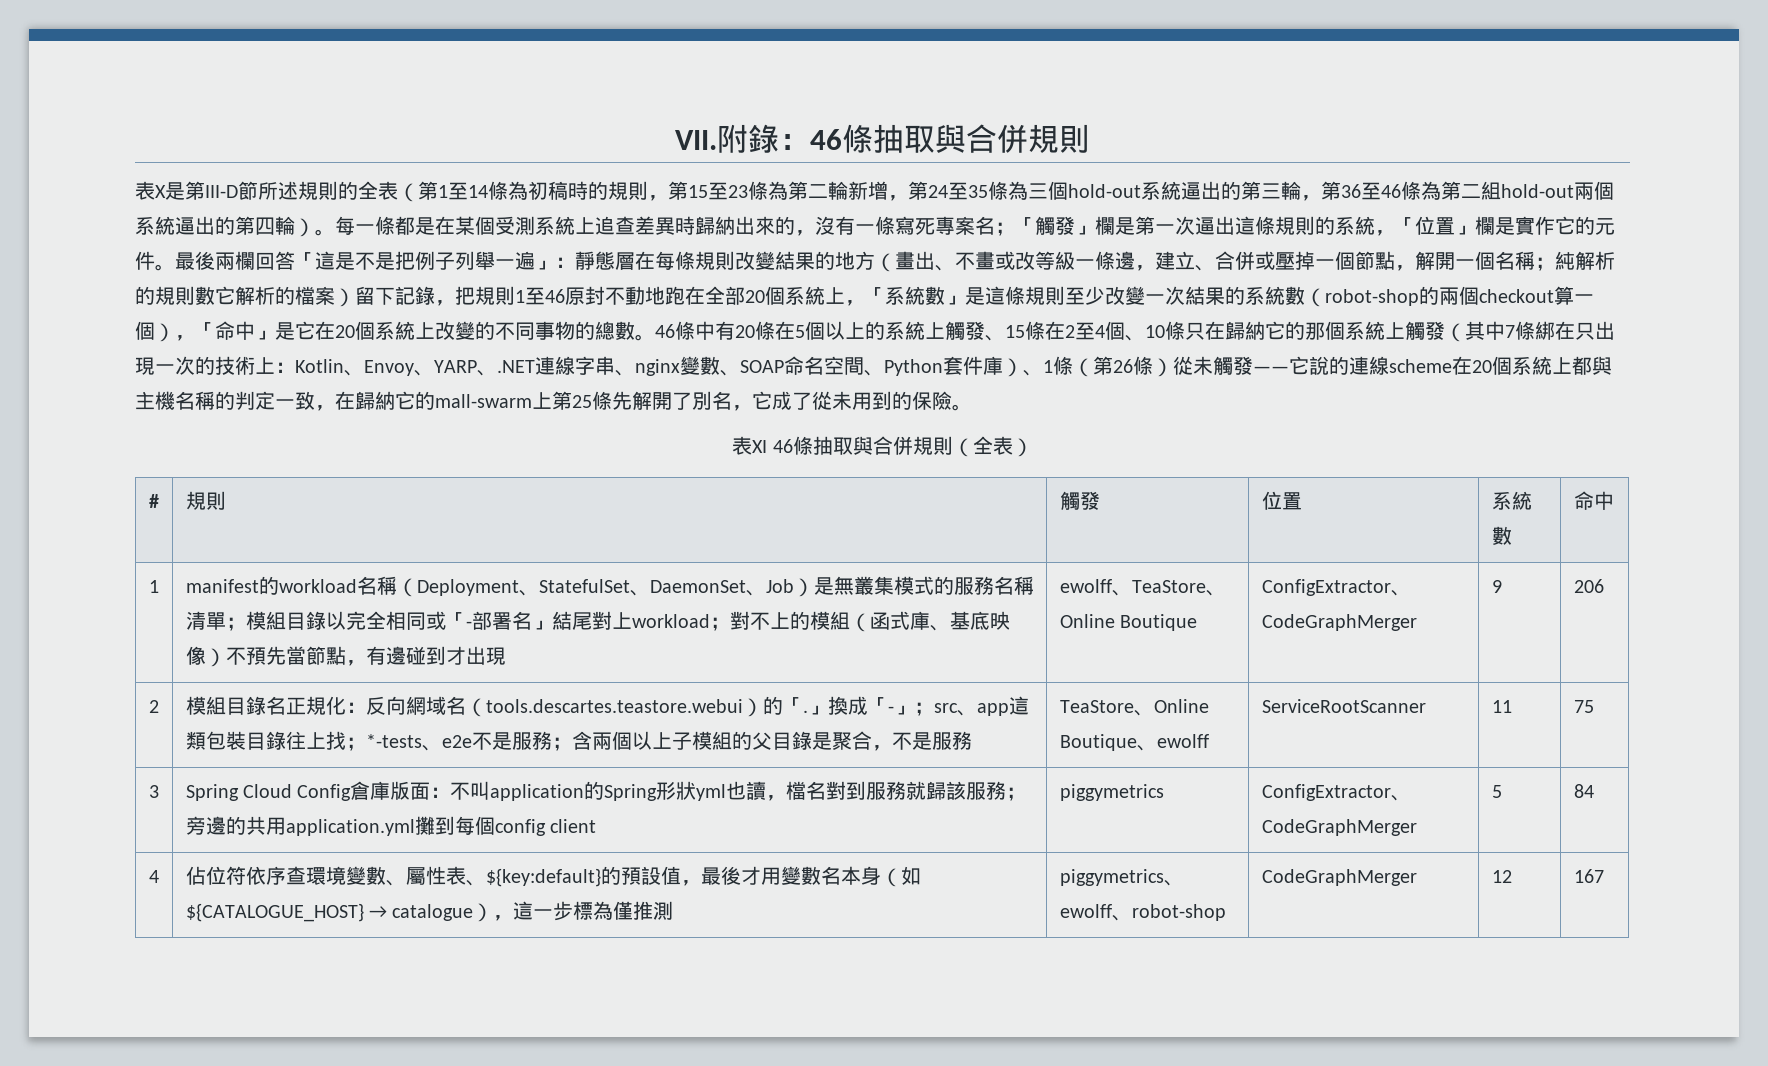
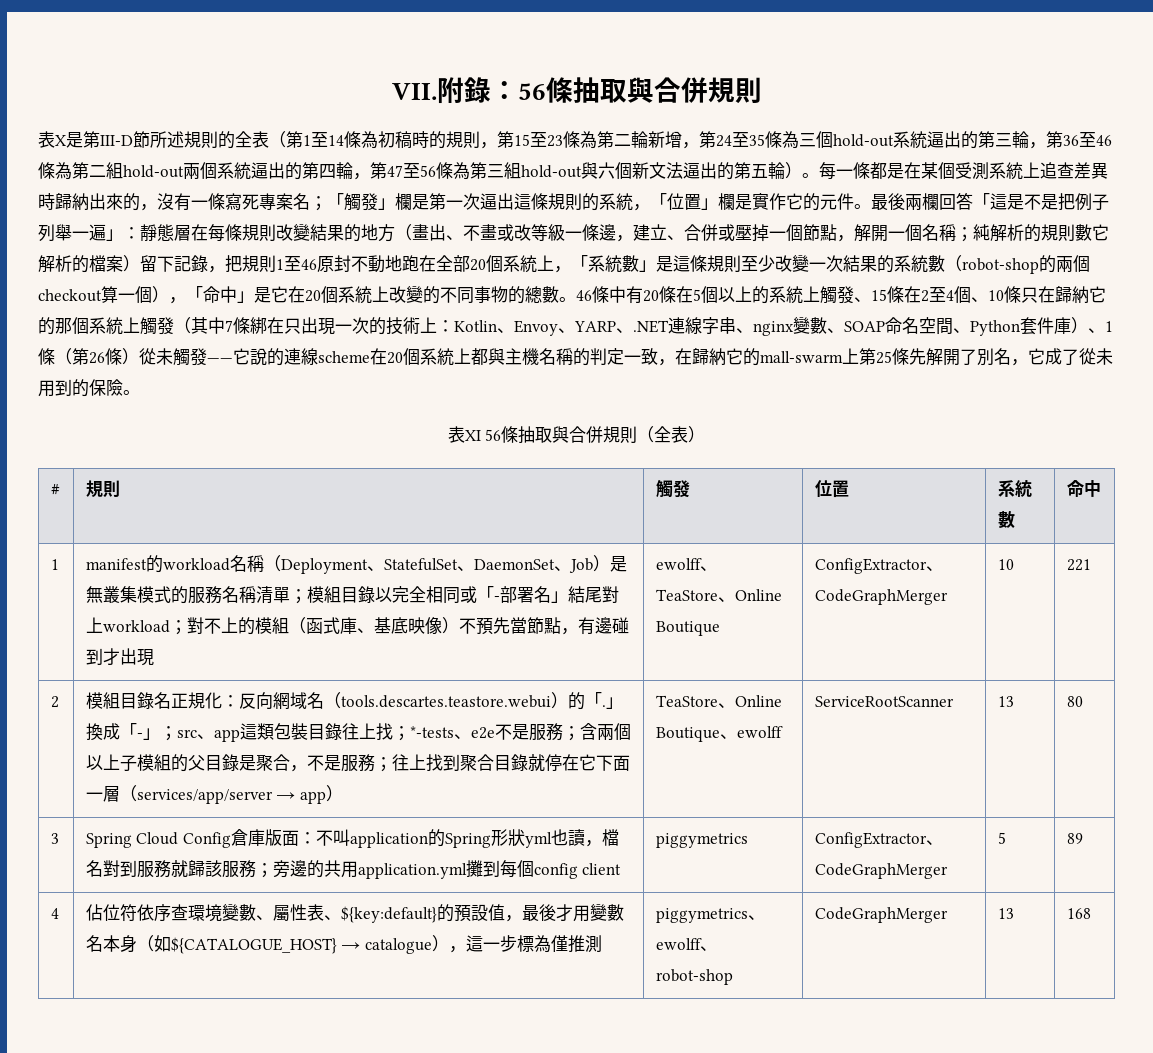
- VII.附錄：46條抽取與合併規則
+ VII.附錄：56條抽取與合併規則
- 表X是第III-D節所述規則的全表（第1至14條為初稿時的規則，第15至23條為第二輪新增，第24至35條為三個hold-out系統逼出的第三輪，第36至46條為第二組hold-out兩個系統逼出的第四輪）。
+ 表X是第III-D節所述規則的全表（第1至14條為初稿時的規則，第15至23條為第二輪新增，第24至35條為三個hold-out系統逼出的第三輪，第36至46條為第二組hold-out兩個系統逼出的第四輪，第47至56條為第三組hold-out與六個新文法逼出的第五輪）。
- 表XI 46條抽取與合併規則（全表）
+ 表XI 56條抽取與合併規則（全表）
- 9 | 206
+ 10 | 221
- 模組目錄名正規化：反向網域名（tools.descartes.teastore.webui）的「.」換成「-」；src、app這類包裝目錄往上找；*-tests、e2e不是服務；含兩個以上子模組的父目錄是聚合，不是服務
+ 模組目錄名正規化：反向網域名（tools.descartes.teastore.webui）的「.」換成「-」；src、app這類包裝目錄往上找；*-tests、e2e不是服務；含兩個以上子模組的父目錄是聚合，不是服務；往上找到聚合目錄就停在它下面一層（services/app/server → app）
- 11 | 75
+ 13 | 80
- 3 | Spring Cloud Config倉庫版面：不叫application的Spring形狀yml也讀，檔名對到服務就歸該服務；旁邊的共用application.yml攤到每個config client | piggymetrics | ConfigExtractor、CodeGraphMerger | 5 | 84
+ 3 | Spring Cloud Config倉庫版面：不叫application的Spring形狀yml也讀，檔名對到服務就歸該服務；旁邊的共用application.yml攤到每個config client | piggymetrics | ConfigExtractor、CodeGraphMerger | 5 | 89
- 4 | 佔位符依序查環境變數、屬性表、${key:default}的預設值，最後才用變數名本身（如${CATALOGUE_HOST} → catalogue），這一步標為僅推測 | piggymetrics、ewolff、robot-shop | CodeGraphMerger | 12 | 167
+ 4 | 佔位符依序查環境變數、屬性表、${key:default}的預設值，最後才用變數名本身（如${CATALOGUE_HOST} → catalogue），這一步標為僅推測 | piggymetrics、ewolff、robot-shop | CodeGraphMerger | 13 | 168

